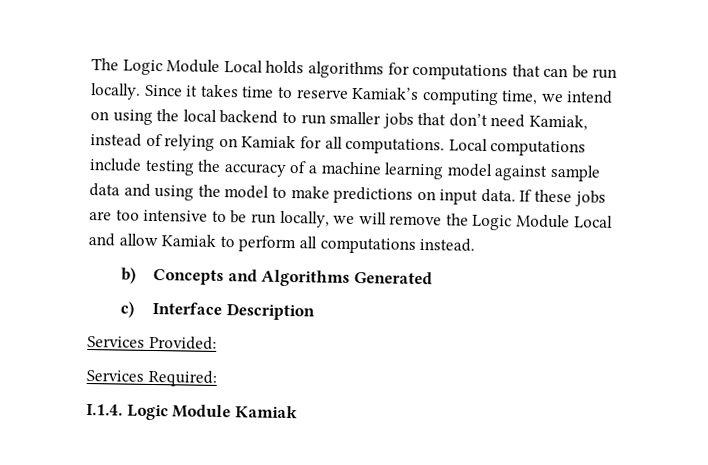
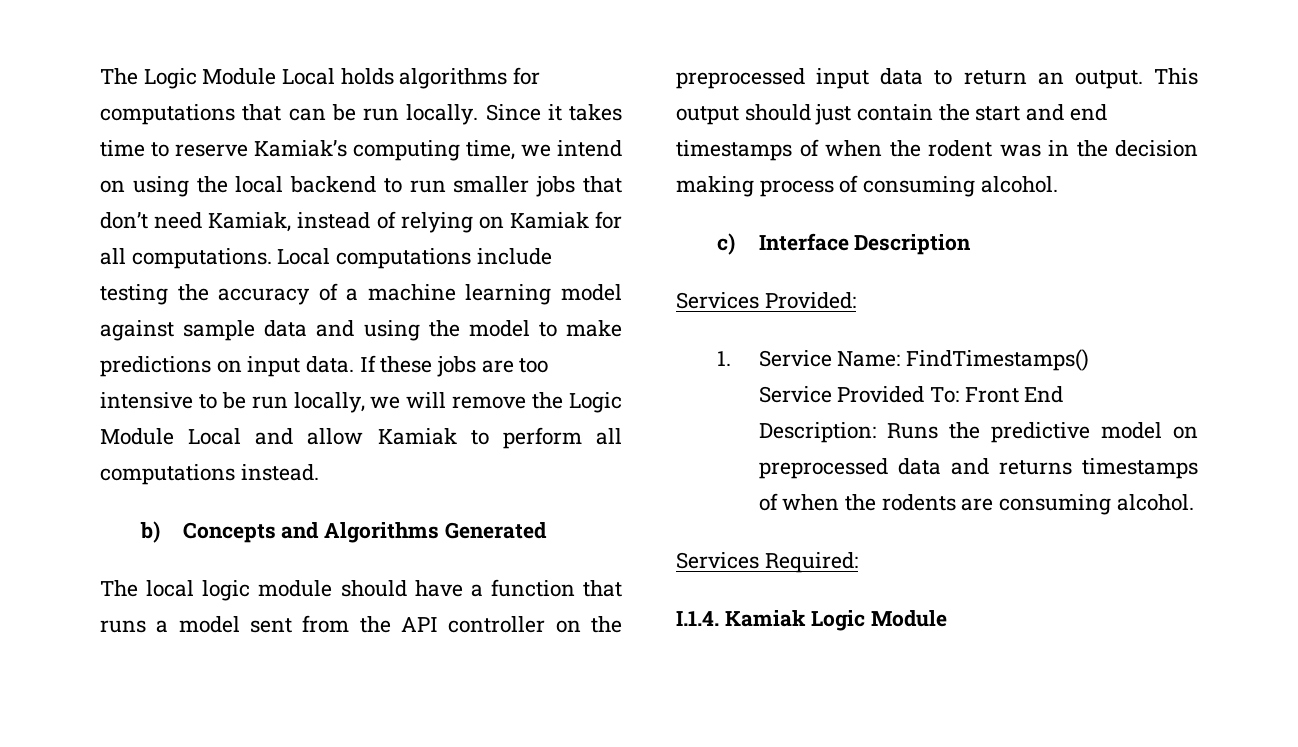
+ The local logic module should have a function that runs a model sent from the API controller on the preprocessed input data to return an output. This output should just contain the start and end timestamps of when the rodent was in the decision making process of consuming alcohol.
+ 1. Service Name: FindTimestamps()
+ Service Provided To: Front End
+ Description: Runs the predictive model on preprocessed data and returns timestamps of when the rodents are consuming alcohol.
- I.1.4. Logic Module Kamiak
+ I.1.4. Kamiak Logic Module

